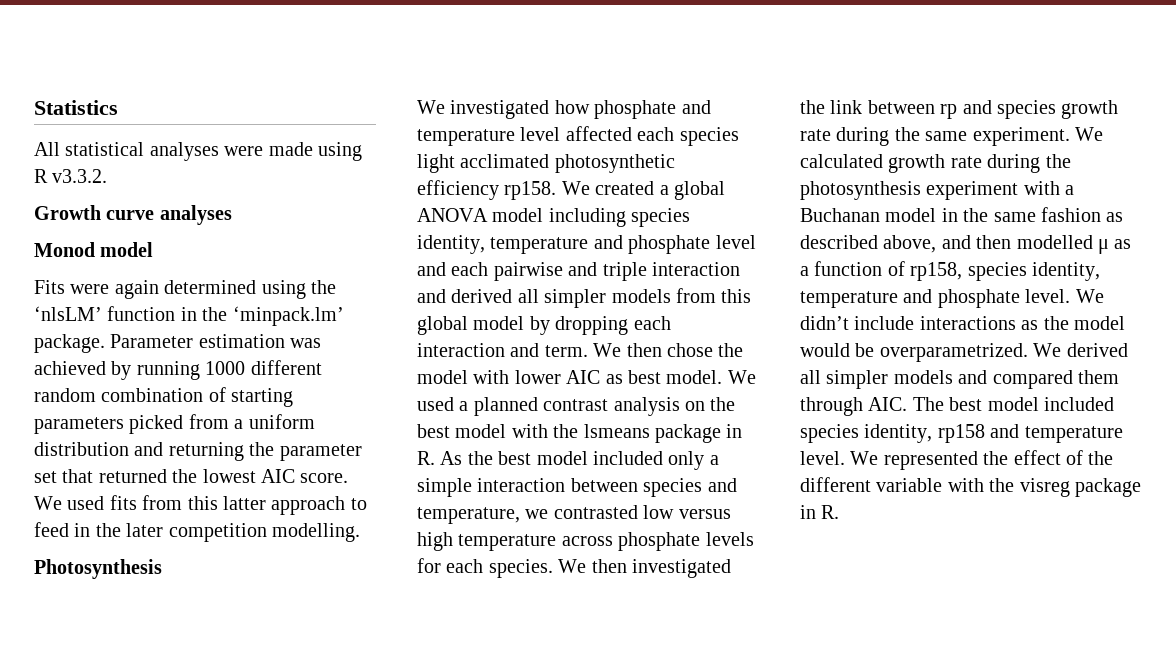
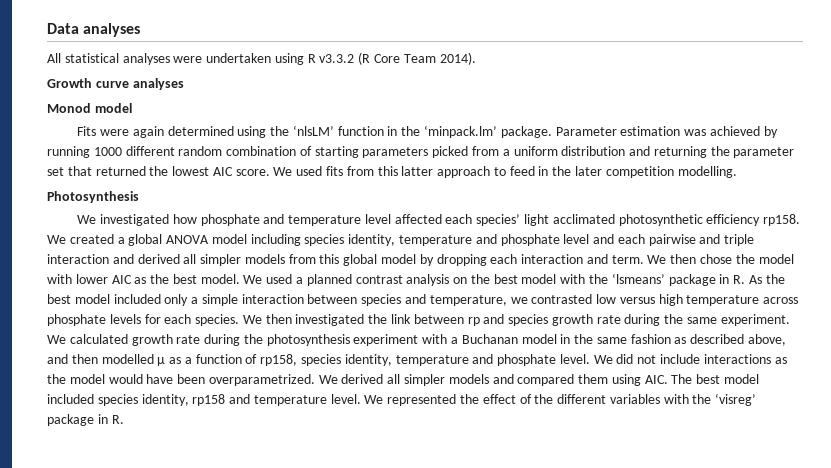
- Statistics
+ Data analyses
- All statistical analyses were made using R v3.3.2.
+ All statistical analyses were undertaken using R v3.3.2 (R Core Team 2014).
- We investigated how phosphate and temperature level affected each species light acclimated photosynthetic efficiency rp158.
+ We investigated how phosphate and temperature level affected each species’ light acclimated photosynthetic efficiency rp158.
- We then chose the model with lower AIC as best model.
+ We then chose the model with lower AIC as the best model.
- We used a planned contrast analysis on the best model with the lsmeans package in R. As the best model included only a simple interaction between species and temperature, we contrasted low versus high temperature across phosphate levels for each species.
+ We used a planned contrast analysis on the best model with the ‘lsmeans’ package in R. As the best model included only a simple interaction between species and temperature, we contrasted low versus high temperature across phosphate levels for each species.
- We didn’t include interactions as the model would be overparametrized.
+ We did not include interactions as the model would have been overparametrized.
- We derived all simpler models and compared them through AIC. The best model included species identity, rp158 and temperature level.
+ We derived all simpler models and compared them using AIC. The best model included species identity, rp158 and temperature level.
- We represented the effect of the different variable with the visreg package in R.
+ We represented the effect of the different variables with the ‘visreg’ package in R.

